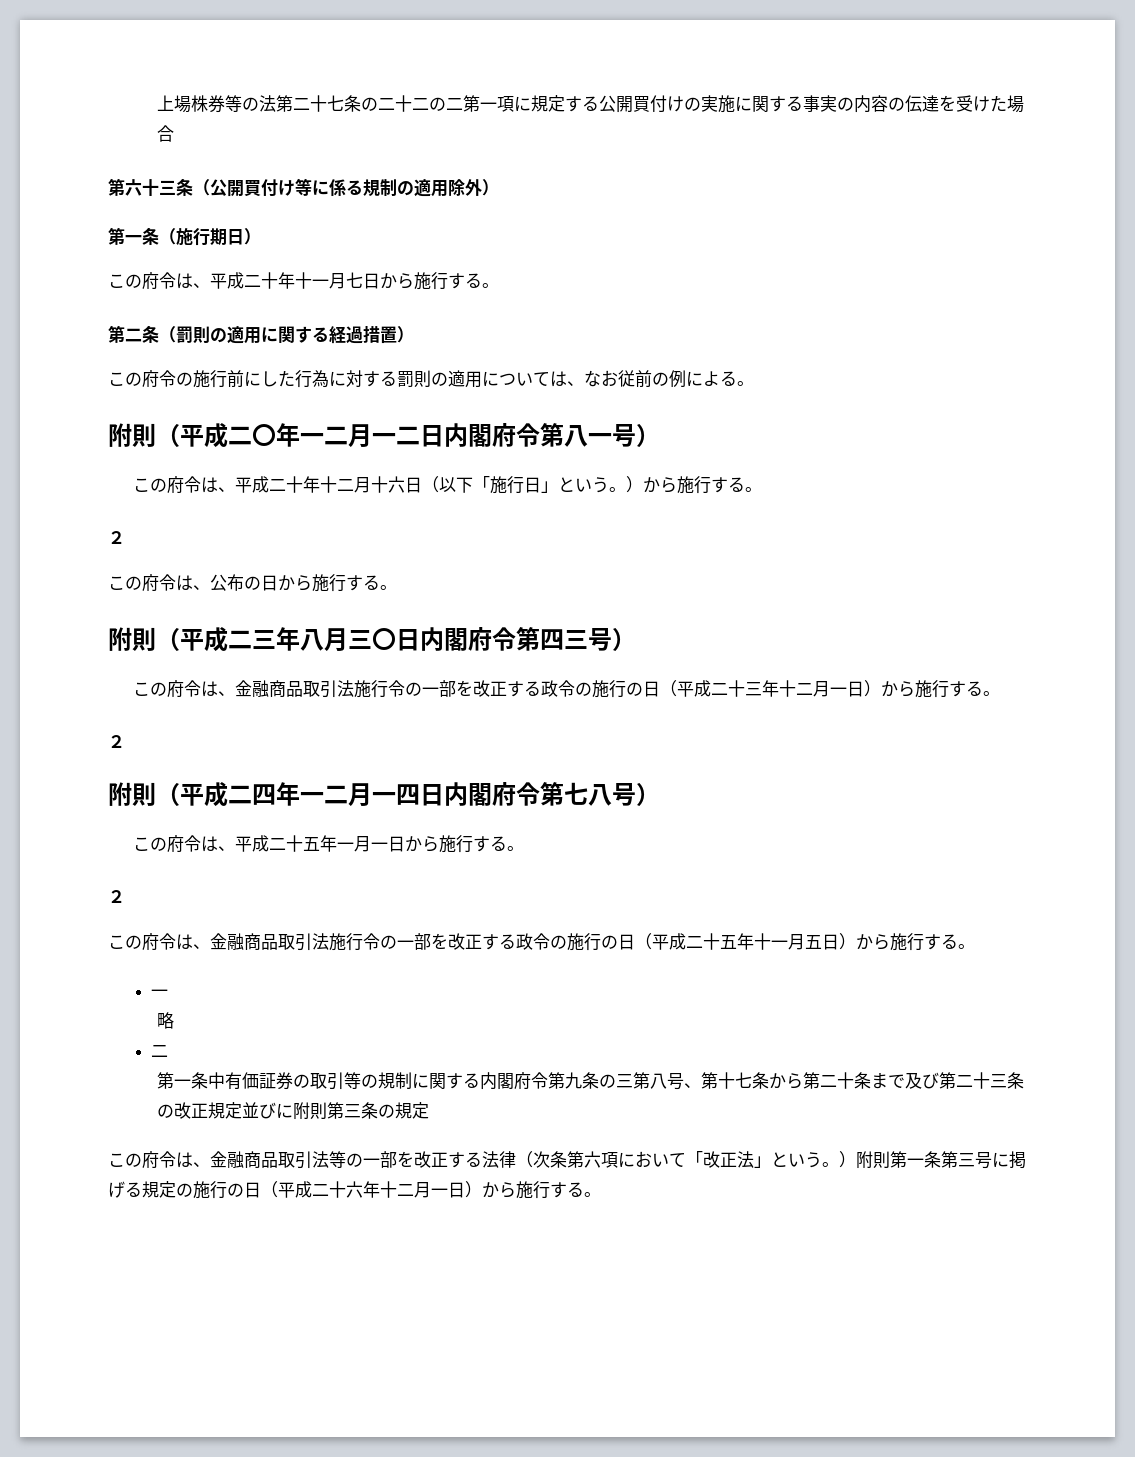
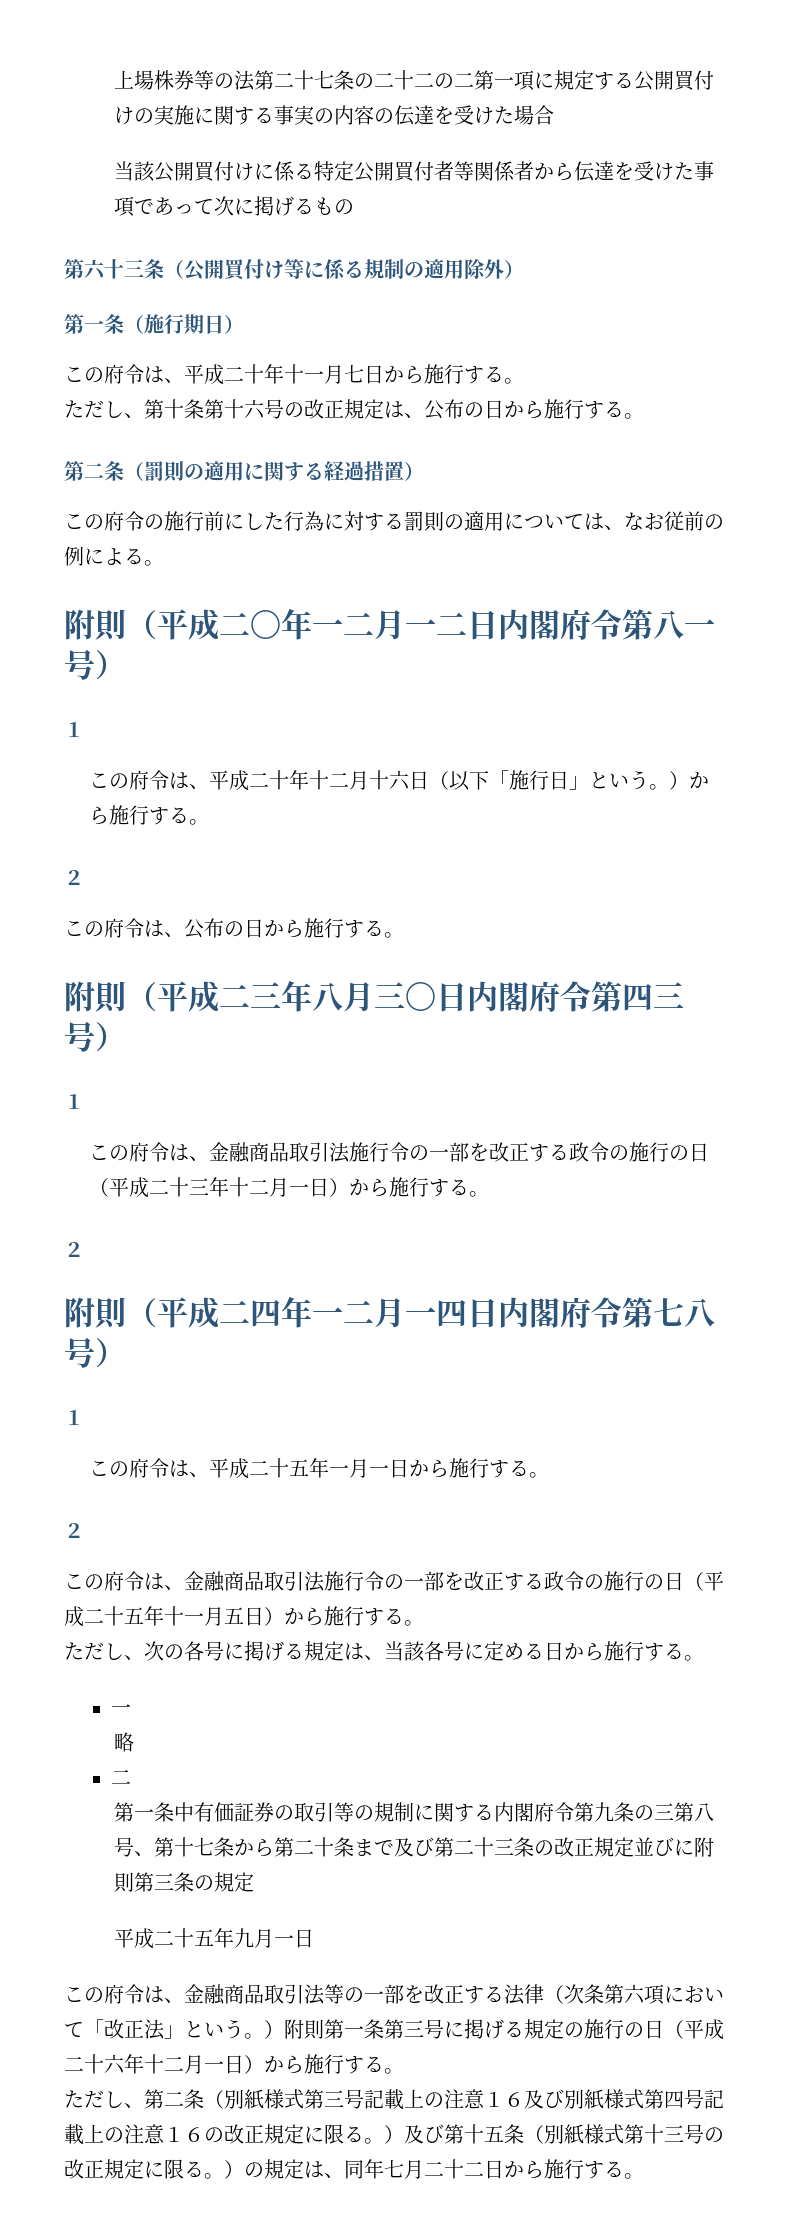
+ 当該公開買付けに係る特定公開買付者等関係者から伝達を受けた事項であって次に掲げるもの
+ ただし、第十条第十六号の改正規定は、公布の日から施行する。
  附則（平成二〇年一二月一二日内閣府令第八一号）
+ １
  附則（平成二三年八月三〇日内閣府令第四三号）
+ １
  附則（平成二四年一二月一四日内閣府令第七八号）
+ １
+ ただし、次の各号に掲げる規定は、当該各号に定める日から施行する。
+ 平成二十五年九月一日
+ ただし、第二条（別紙様式第三号記載上の注意１６及び別紙様式第四号記載上の注意１６の改正規定に限る。）及び第十五条（別紙様式第十三号の改正規定に限る。）の規定は、同年七月二十二日から施行する。

